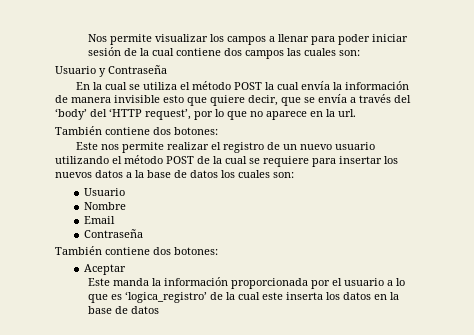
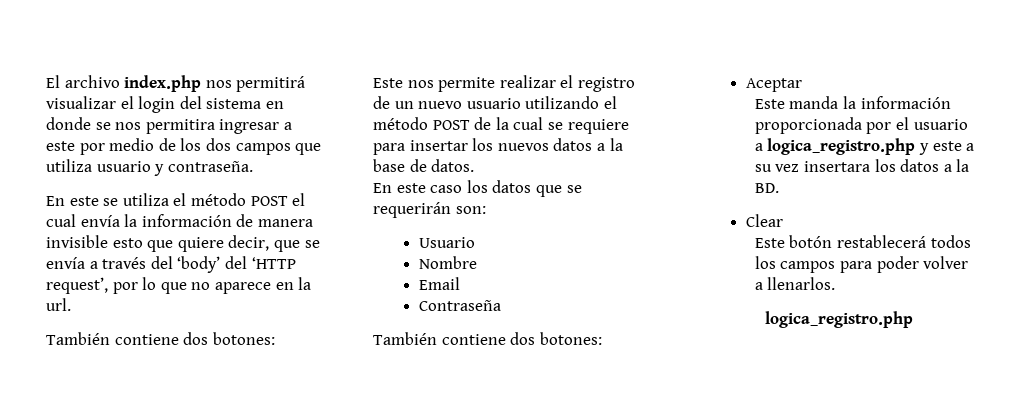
- Nos permite visualizar los campos a llenar para poder iniciar sesión de la cual contiene dos campos las cuales son:
- Usuario y Contraseña
- En la cual se utiliza el método POST la cual envía la información de manera invisible esto que quiere decir, que se envía a través del ‘body’ del ‘HTTP request’, por lo que no aparece en la url.
+ El archivo index.php nos permitirá visualizar el login del sistema en donde se nos permitira ingresar a este por medio de los dos campos que utiliza usuario y contraseña.
+ En este se utiliza el método POST el cual envía la información de manera invisible esto que quiere decir, que se envía a través del ‘body’ del ‘HTTP request’, por lo que no aparece en la url.
- Este nos permite realizar el registro de un nuevo usuario utilizando el método POST de la cual se requiere para insertar los nuevos datos a la base de datos los cuales son:
+ Este nos permite realizar el registro de un nuevo usuario utilizando el método POST de la cual se requiere para insertar los nuevos datos a la base de datos.
+ En este caso los datos que se requerirán son:
- Este manda la información proporcionada por el usuario a lo que es ‘logica_registro’ de la cual este inserta los datos en la base de datos
+ Este manda la información proporcionada por el usuario a logica_registro.php y este a su vez insertara los datos a la BD.
+ Clear
+ Este botón restablecerá todos los campos para poder volver a llenarlos.
+ logica_registro.php

